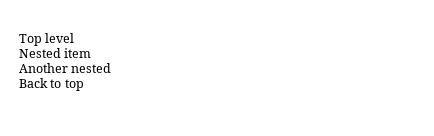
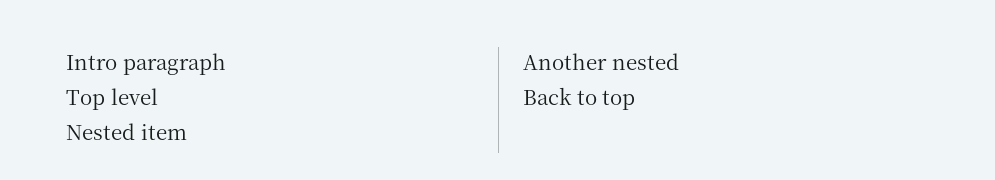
+ Intro paragraph

